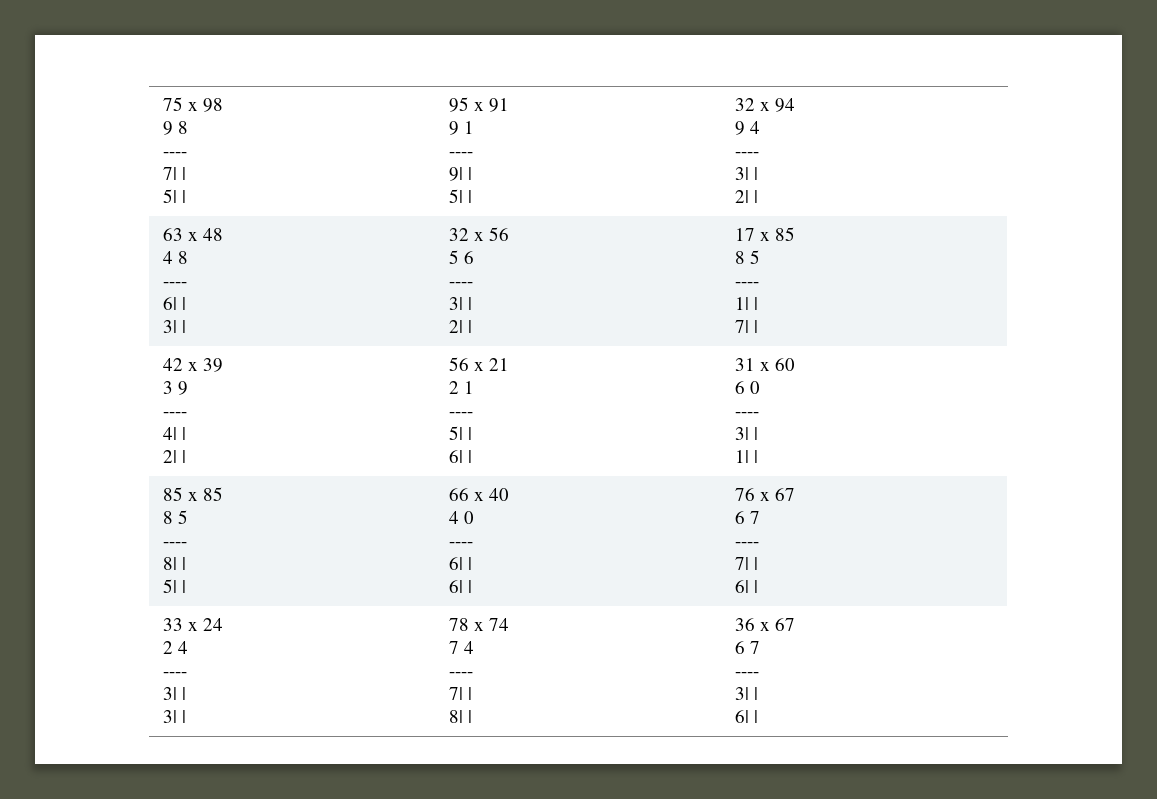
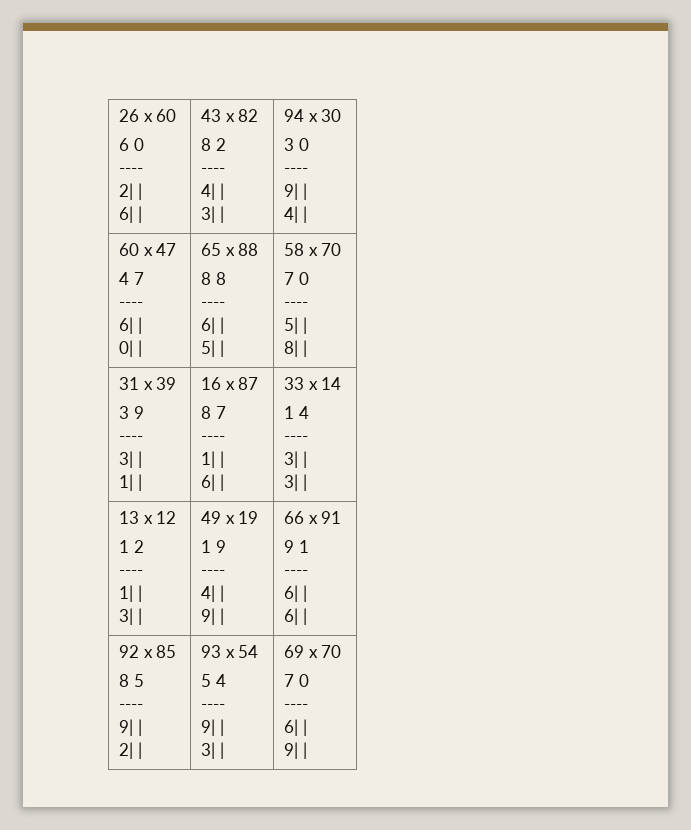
- 75 x 98
- 9 8
+ 26 x 60
+ 6 0
  ----
- 7| |
- 5| | | 95 x 91
+ 2| |
+ 6| | | 43 x 82
+ 8 2
+ ----
+ 4| |
+ 3| | | 94 x 30
+ 3 0
+ ----
+ 9| |
+ 4| |
+ 60 x 47
+ 4 7
+ ----
+ 6| |
+ 0| | | 65 x 88
+ 8 8
+ ----
+ 6| |
+ 5| | | 58 x 70
+ 7 0
+ ----
+ 5| |
+ 8| |
+ 31 x 39
+ 3 9
+ ----
+ 3| |
+ 1| | | 16 x 87
+ 8 7
+ ----
+ 1| |
+ 6| | | 33 x 14
+ 1 4
+ ----
+ 3| |
+ 3| |
+ 13 x 12
+ 1 2
+ ----
+ 1| |
+ 3| | | 49 x 19
+ 1 9
+ ----
+ 4| |
+ 9| | | 66 x 91
  9 1
  ----
+ 6| |
+ 6| |
+ 92 x 85
+ 8 5
+ ----
  9| |
- 5| | | 32 x 94
- 9 4
+ 2| | | 93 x 54
+ 5 4
  ----
- 3| |
- 2| |
- 63 x 48
- 4 8
+ 9| |
+ 3| | | 69 x 70
+ 7 0
  ----
  6| |
- 3| | | 32 x 56
- 5 6
- ----
- 3| |
- 2| | | 17 x 85
- 8 5
- ----
- 1| |
- 7| |
- 42 x 39
- 3 9
- ----
- 4| |
- 2| | | 56 x 21
- 2 1
- ----
- 5| |
- 6| | | 31 x 60
- 6 0
- ----
- 3| |
- 1| |
- 85 x 85
- 8 5
- ----
- 8| |
- 5| | | 66 x 40
- 4 0
- ----
- 6| |
- 6| | | 76 x 67
- 6 7
- ----
- 7| |
- 6| |
- 33 x 24
- 2 4
- ----
- 3| |
- 3| | | 78 x 74
- 7 4
- ----
- 7| |
- 8| | | 36 x 67
- 6 7
- ----
- 3| |
- 6| |
+ 9| |

